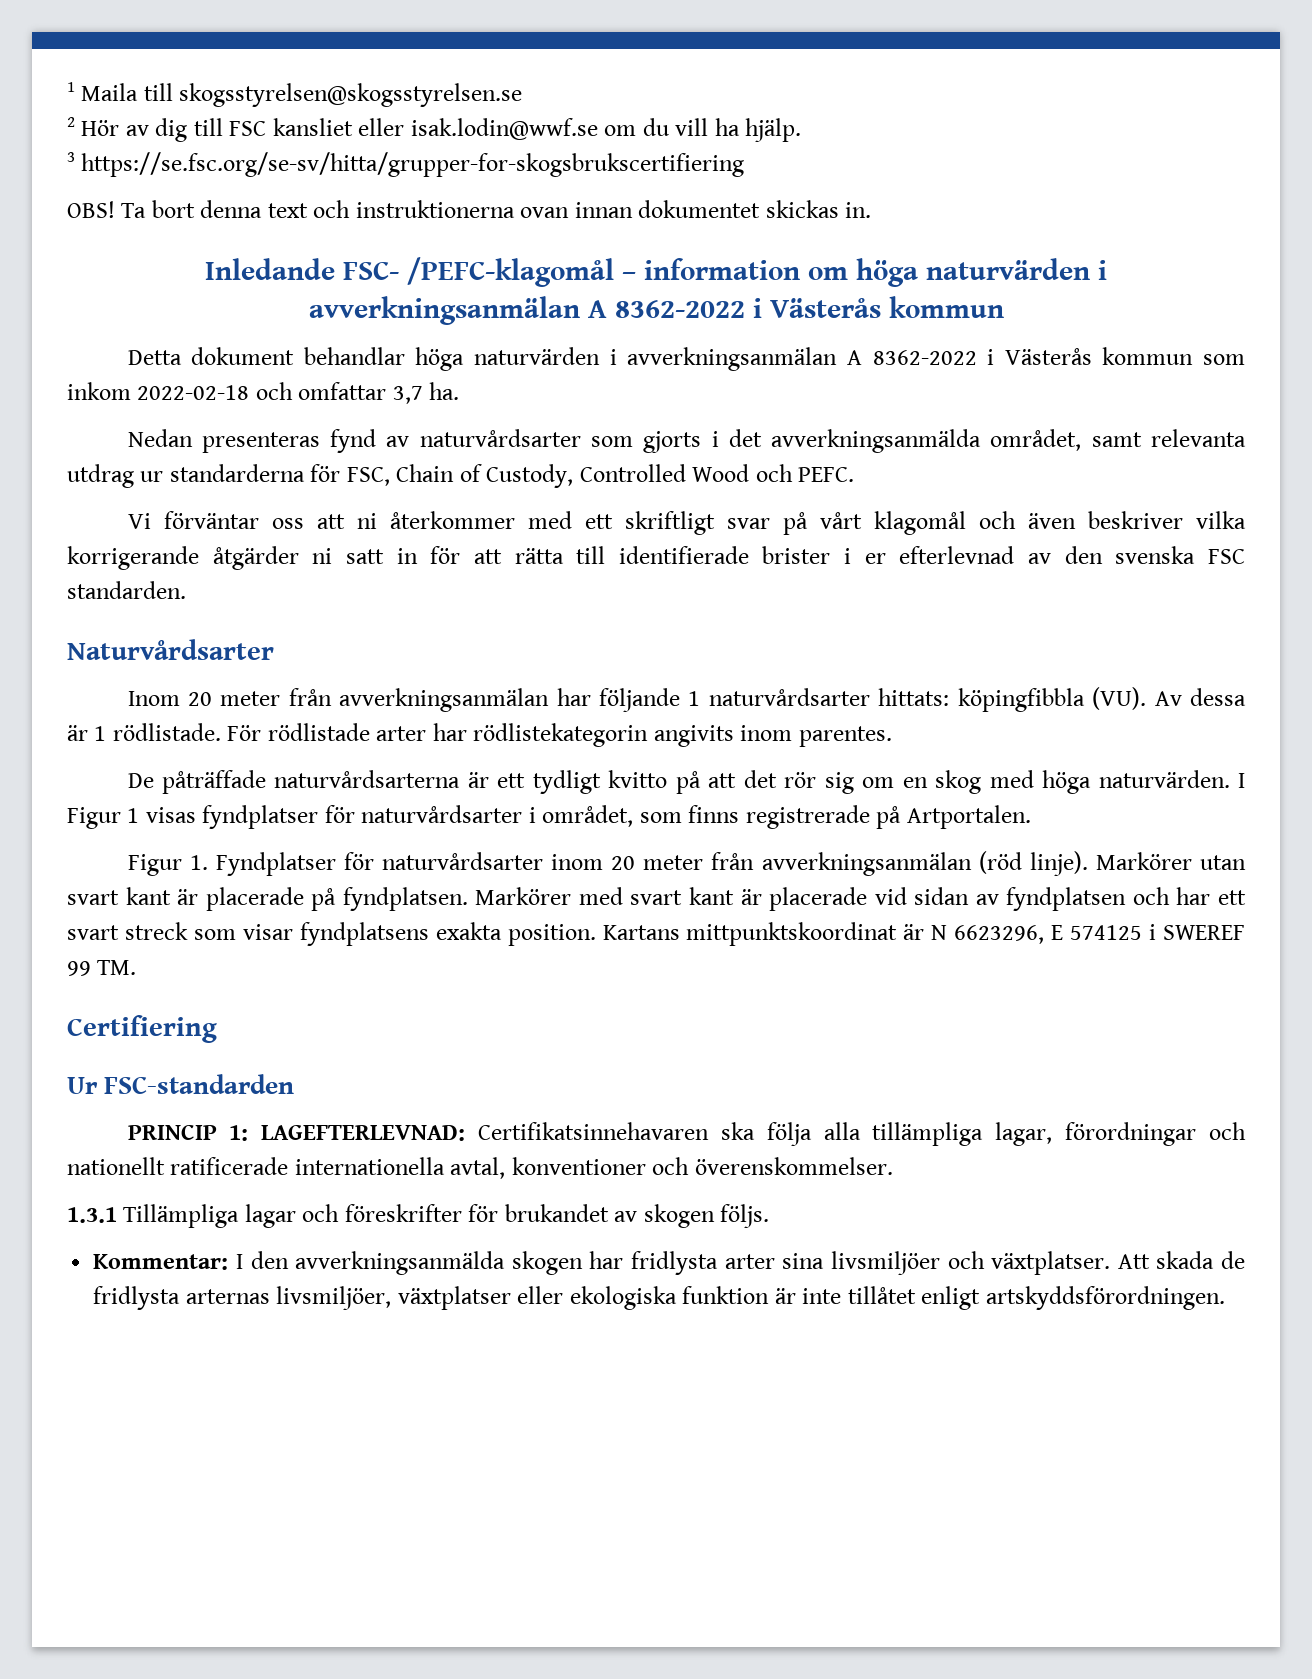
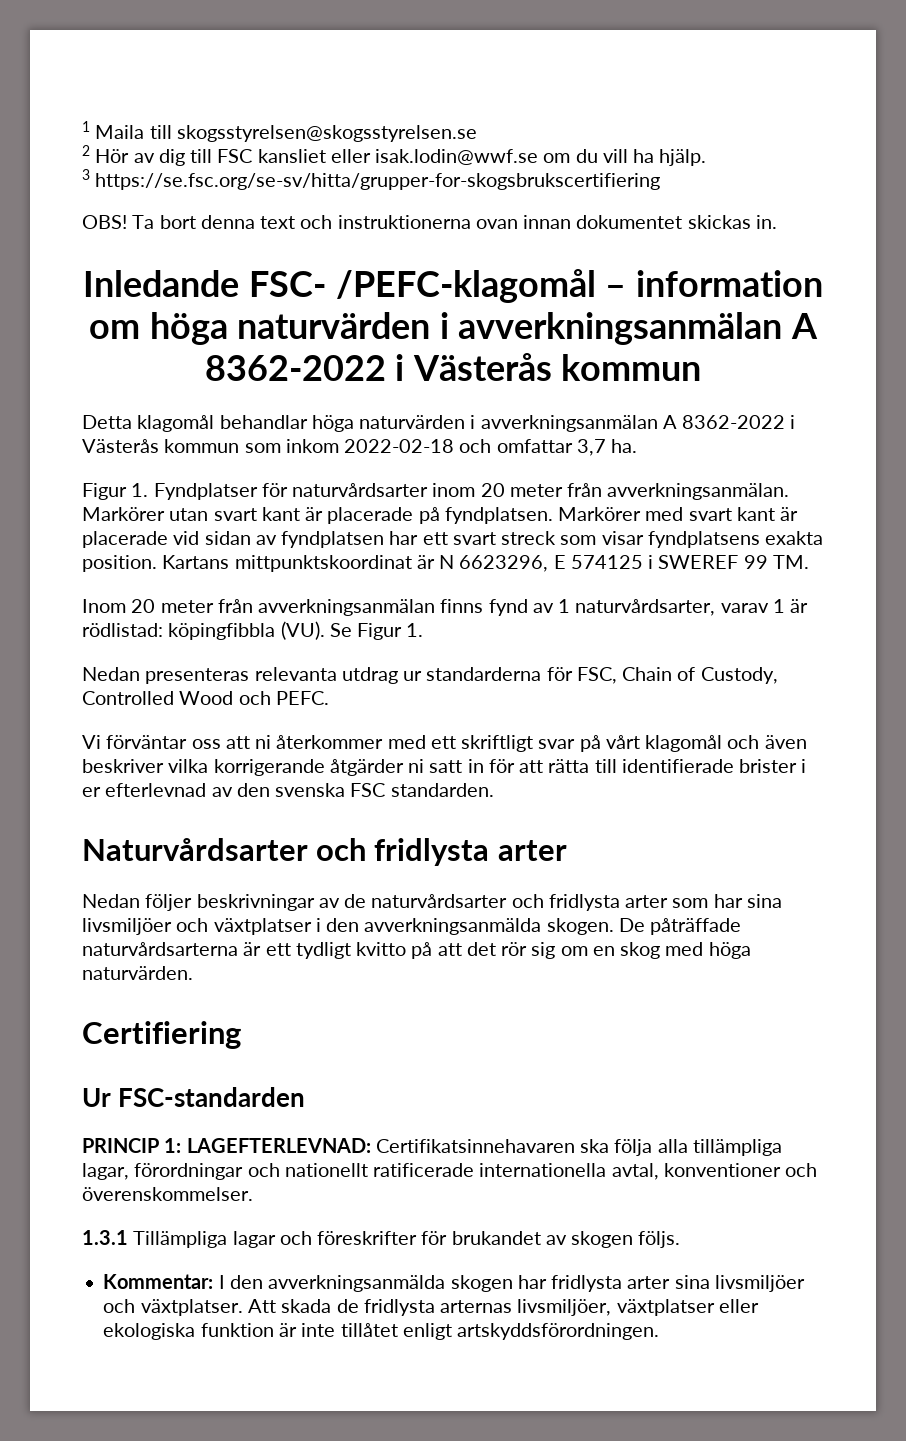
- Detta dokument behandlar höga naturvärden i avverkningsanmälan A 8362-2022 i Västerås kommun som inkom 2022-02-18 och omfattar 3,7 ha.
+ Detta klagomål behandlar höga naturvärden i avverkningsanmälan A 8362-2022 i Västerås kommun som inkom 2022-02-18 och omfattar 3,7 ha.
- Nedan presenteras fynd av naturvårdsarter som gjorts i det avverkningsanmälda området, samt relevanta utdrag ur standarderna för FSC, Chain of Custody, Controlled Wood och PEFC.
+ Figur 1. Fyndplatser för naturvårdsarter inom 20 meter från avverkningsanmälan. Markörer utan svart kant är placerade på fyndplatsen. Markörer med svart kant är placerade vid sidan av fyndplatsen har ett svart streck som visar fyndplatsens exakta position. Kartans mittpunktskoordinat är N 6623296, E 574125 i SWEREF 99 TM.
+ Inom 20 meter från avverkningsanmälan finns fynd av 1 naturvårdsarter, varav 1 är rödlistad: köpingfibbla (VU). Se Figur 1.
+ Nedan presenteras relevanta utdrag ur standarderna för FSC, Chain of Custody, Controlled Wood och PEFC.
- Naturvårdsarter
- Inom 20 meter från avverkningsanmälan har följande 1 naturvårdsarter hittats: köpingfibbla (VU). Av dessa är 1 rödlistade. För rödlistade arter har rödlistekategorin angivits inom parentes.
- De påträffade naturvårdsarterna är ett tydligt kvitto på att det rör sig om en skog med höga naturvärden. I Figur 1 visas fyndplatser för naturvårdsarter i området, som finns registrerade på Artportalen.
- Figur 1. Fyndplatser för naturvårdsarter inom 20 meter från avverkningsanmälan (röd linje). Markörer utan svart kant är placerade på fyndplatsen. Markörer med svart kant är placerade vid sidan av fyndplatsen och har ett svart streck som visar fyndplatsens exakta position. Kartans mittpunktskoordinat är N 6623296, E 574125 i SWEREF 99 TM.
+ Naturvårdsarter och fridlysta arter
+ Nedan följer beskrivningar av de naturvårdsarter och fridlysta arter som har sina livsmiljöer och växtplatser i den avverkningsanmälda skogen. De påträffade naturvårdsarterna är ett tydligt kvitto på att det rör sig om en skog med höga naturvärden.

